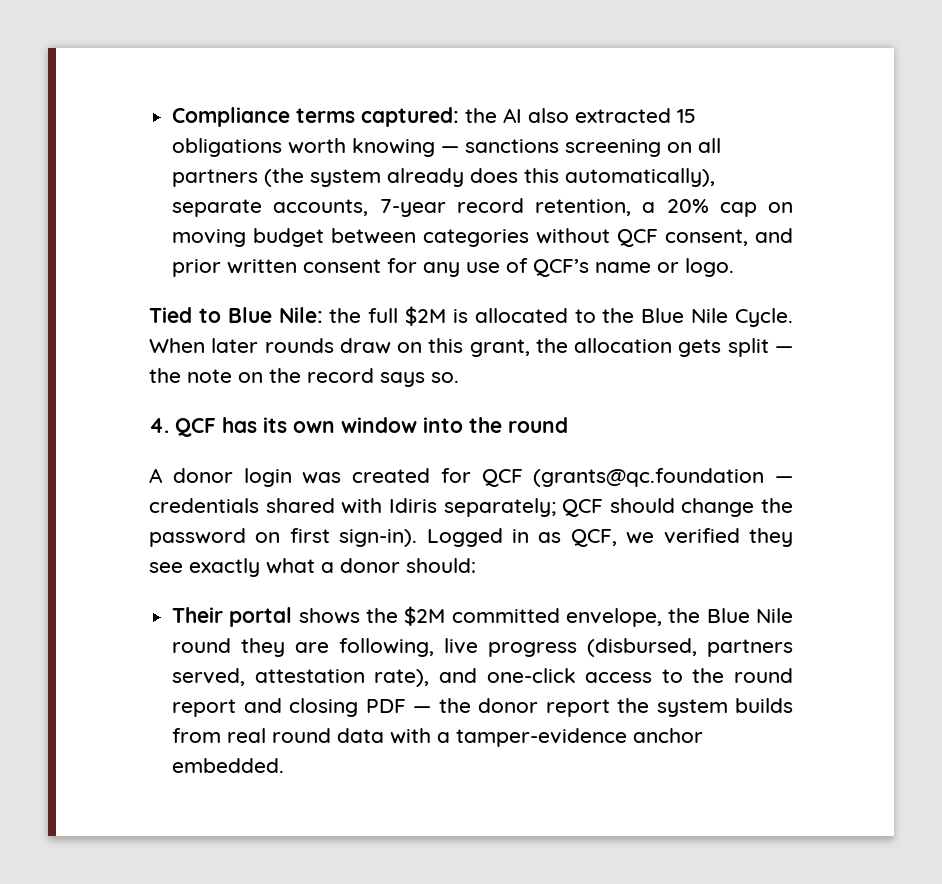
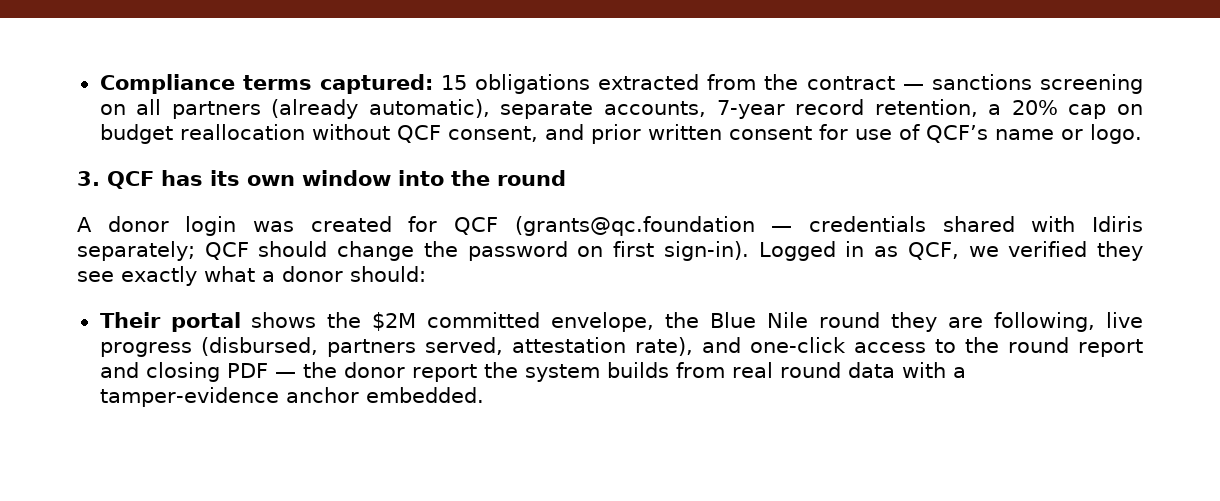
- Compliance terms captured: the AI also extracted 15 obligations worth knowing — sanctions screening on all partners (the system already does this automatically), separate accounts, 7-year record retention, a 20% cap on moving budget between categories without QCF consent, and prior written consent for any use of QCF’s name or logo.
+ Compliance terms captured: 15 obligations extracted from the contract — sanctions screening on all partners (already automatic), separate accounts, 7-year record retention, a 20% cap on budget reallocation without QCF consent, and prior written consent for use of QCF’s name or logo.
- Tied to Blue Nile: the full $2M is allocated to the Blue Nile Cycle. When later rounds draw on this grant, the allocation gets split — the note on the record says so.
- 4. QCF has its own window into the round
+ 3. QCF has its own window into the round

